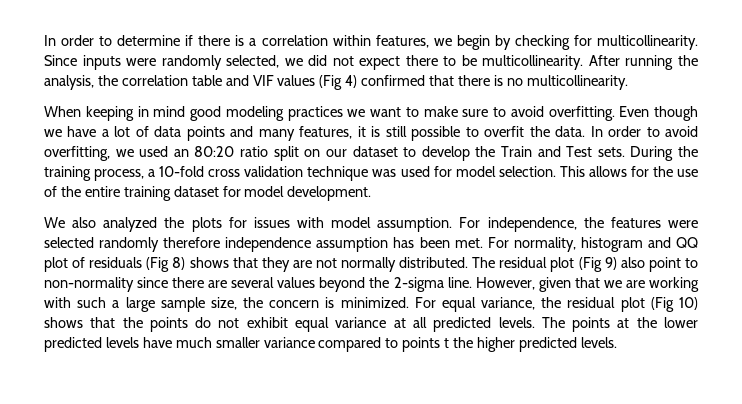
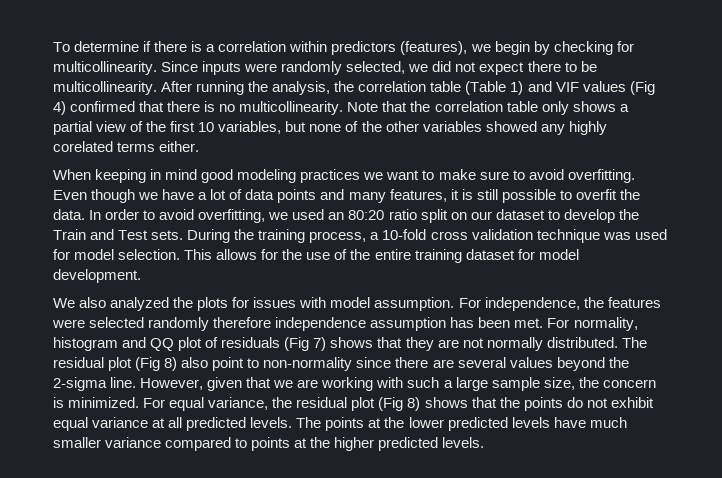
- In order to determine if there is a correlation within features, we begin by checking for multicollinearity.
+ To determine if there is a correlation within predictors (features), we begin by checking for multicollinearity.
- After running the analysis, the correlation table and VIF values (Fig 4) confirmed that there is no multicollinearity.
+ After running the analysis, the correlation table (Table 1) and VIF values (Fig 4) confirmed that there is no multicollinearity. Note that the correlation table only shows a partial view of the first 10 variables, but none of the other variables showed any highly corelated terms either.
- For normality, histogram and QQ plot of residuals (Fig 8) shows that they are not normally distributed.
+ For normality, histogram and QQ plot of residuals (Fig 7) shows that they are not normally distributed.
- The residual plot (Fig 9) also point to non-normality since there are several values beyond the 2-sigma line.
+ The residual plot (Fig 8) also point to non-normality since there are several values beyond the 2-sigma line.
- For equal variance, the residual plot (Fig 10) shows that the points do not exhibit equal variance at all predicted levels.
+ For equal variance, the residual plot (Fig 8) shows that the points do not exhibit equal variance at all predicted levels.
- The points at the lower predicted levels have much smaller variance compared to points t the higher predicted levels.
+ The points at the lower predicted levels have much smaller variance compared to points at the higher predicted levels.

